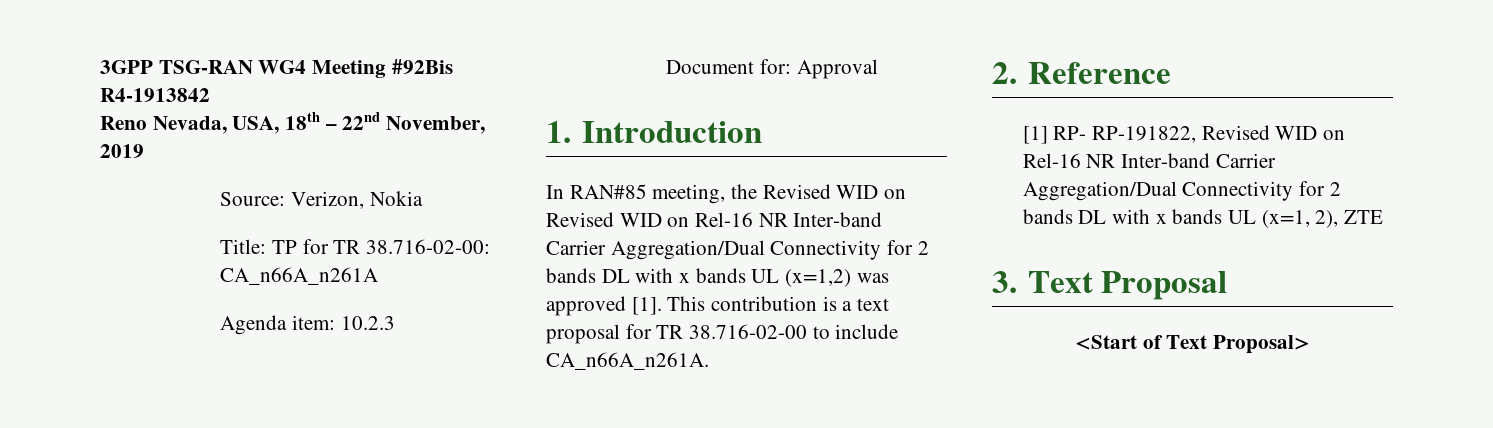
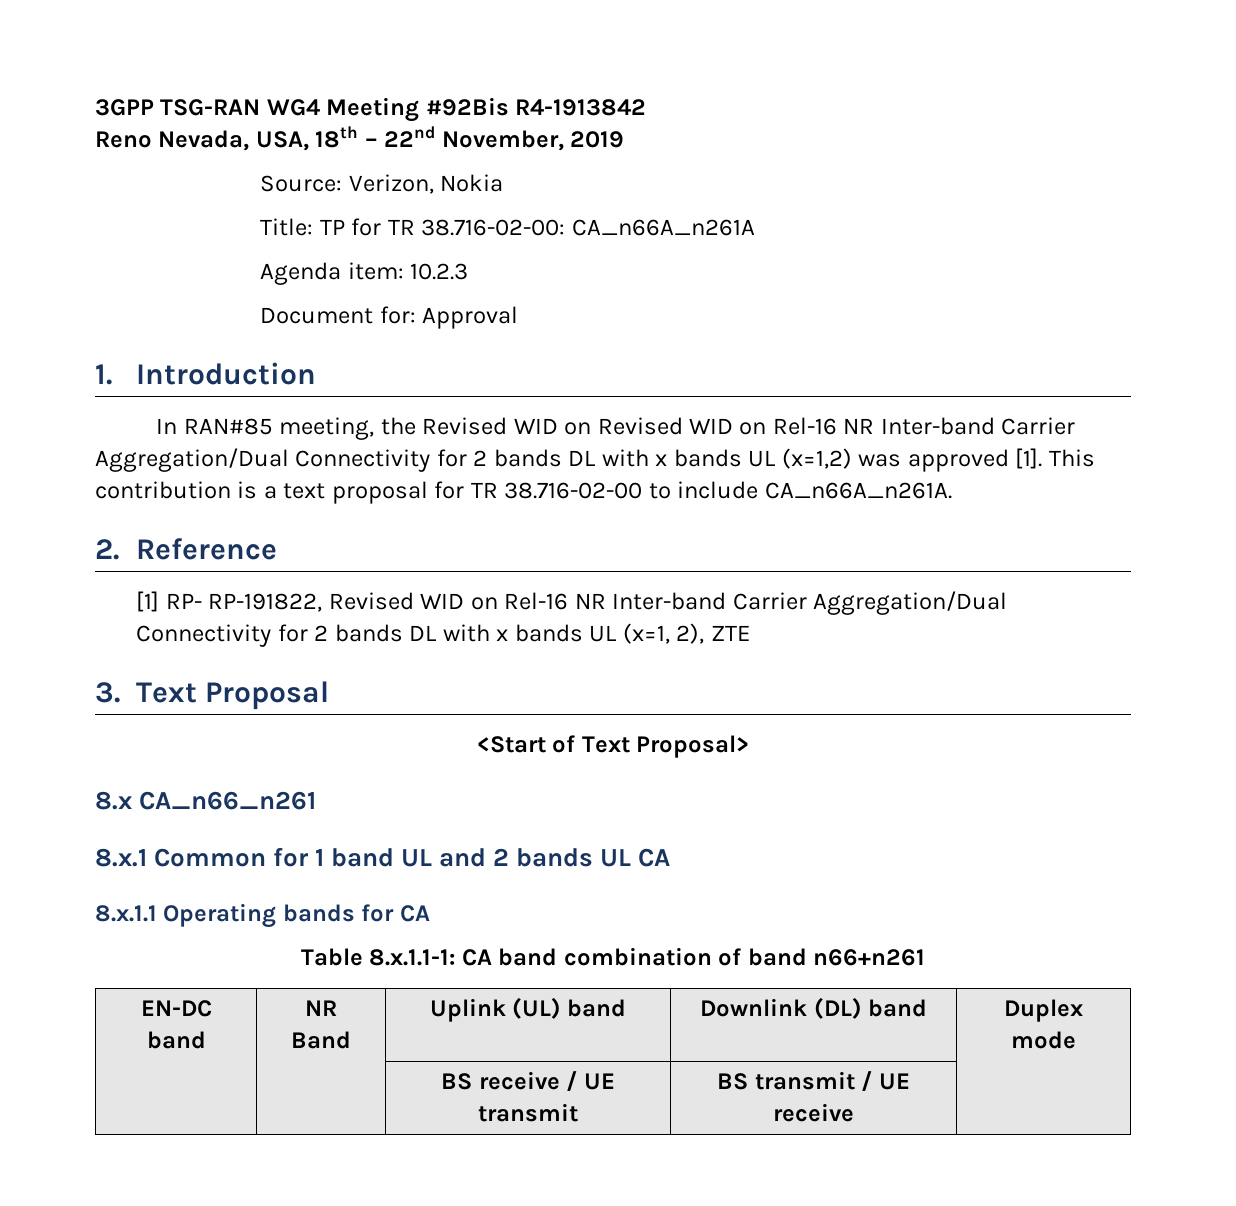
+ 8.x CA_n66_n261
+ 8.x.1 Common for 1 band UL and 2 bands UL CA
+ 8.x.1.1 Operating bands for CA
+ Table 8.x.1.1-1: CA band combination of band n66+n261
+ EN-DC band | NR Band | Uplink (UL) band | Downlink (DL) band | Duplex mode
+ | | BS receive / UE transmit | BS transmit / UE receive |

